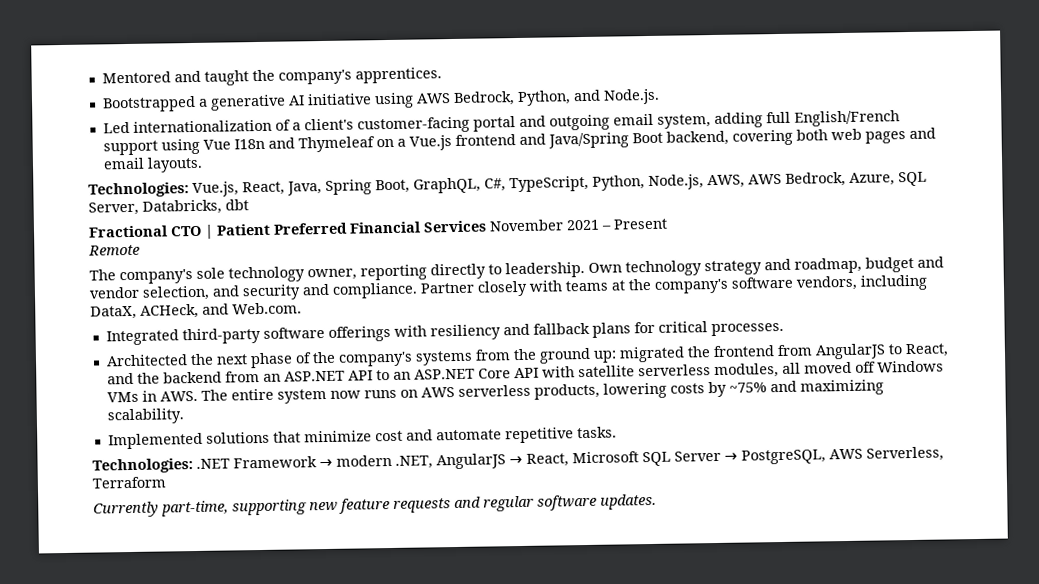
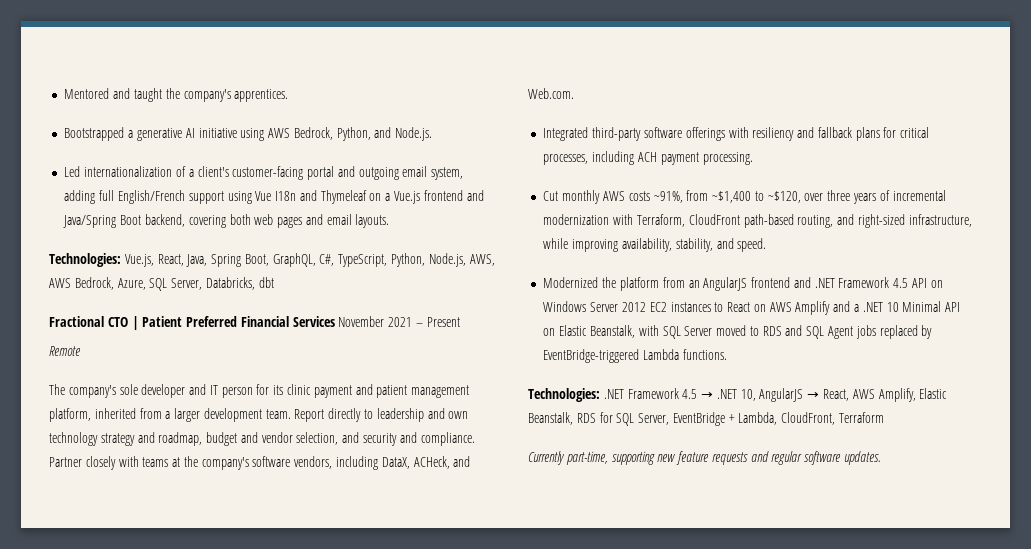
- The company's sole technology owner, reporting directly to leadership. Own technology strategy and roadmap, budget and vendor selection, and security and compliance.
+ The company's sole developer and IT person for its clinic payment and patient management platform, inherited from a larger development team. Report directly to leadership and own technology strategy and roadmap, budget and vendor selection, and security and compliance.
- Integrated third-party software offerings with resiliency and fallback plans for critical processes.
- Architected the next phase of the company's systems from the ground up: migrated the frontend from AngularJS to React, and the backend from an ASP.NET API to an ASP.NET Core API with satellite serverless modules, all moved off Windows VMs in AWS. The entire system now runs on AWS serverless products, lowering costs by ~75% and maximizing scalability.
- Implemented solutions that minimize cost and automate repetitive tasks.
- Technologies: .NET Framework → modern .NET, AngularJS → React, Microsoft SQL Server → PostgreSQL, AWS Serverless, Terraform
+ Integrated third-party software offerings with resiliency and fallback plans for critical processes, including ACH payment processing.
+ Cut monthly AWS costs ~91%, from ~$1,400 to ~$120, over three years of incremental modernization with Terraform, CloudFront path-based routing, and right-sized infrastructure, while improving availability, stability, and speed.
+ Modernized the platform from an AngularJS frontend and .NET Framework 4.5 API on Windows Server 2012 EC2 instances to React on AWS Amplify and a .NET 10 Minimal API on Elastic Beanstalk, with SQL Server moved to RDS and SQL Agent jobs replaced by EventBridge-triggered Lambda functions.
+ Technologies: .NET Framework 4.5 → .NET 10, AngularJS → React, AWS Amplify, Elastic Beanstalk, RDS for SQL Server, EventBridge + Lambda, CloudFront, Terraform

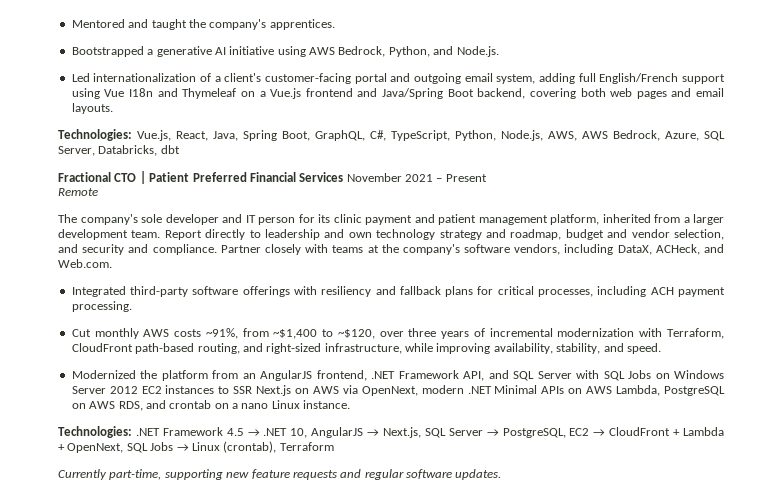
- Modernized the platform from an AngularJS frontend and .NET Framework 4.5 API on Windows Server 2012 EC2 instances to React on AWS Amplify and a .NET 10 Minimal API on Elastic Beanstalk, with SQL Server moved to RDS and SQL Agent jobs replaced by EventBridge-triggered Lambda functions.
+ Modernized the platform from an AngularJS frontend, .NET Framework API, and SQL Server with SQL Jobs on Windows Server 2012 EC2 instances to SSR Next.js on AWS via OpenNext, modern .NET Minimal APIs on AWS Lambda, PostgreSQL on AWS RDS, and crontab on a nano Linux instance.
- Technologies: .NET Framework 4.5 → .NET 10, AngularJS → React, AWS Amplify, Elastic Beanstalk, RDS for SQL Server, EventBridge + Lambda, CloudFront, Terraform
+ Technologies: .NET Framework 4.5 → .NET 10, AngularJS → Next.js, SQL Server → PostgreSQL, EC2 → CloudFront + Lambda + OpenNext, SQL Jobs → Linux (crontab), Terraform

